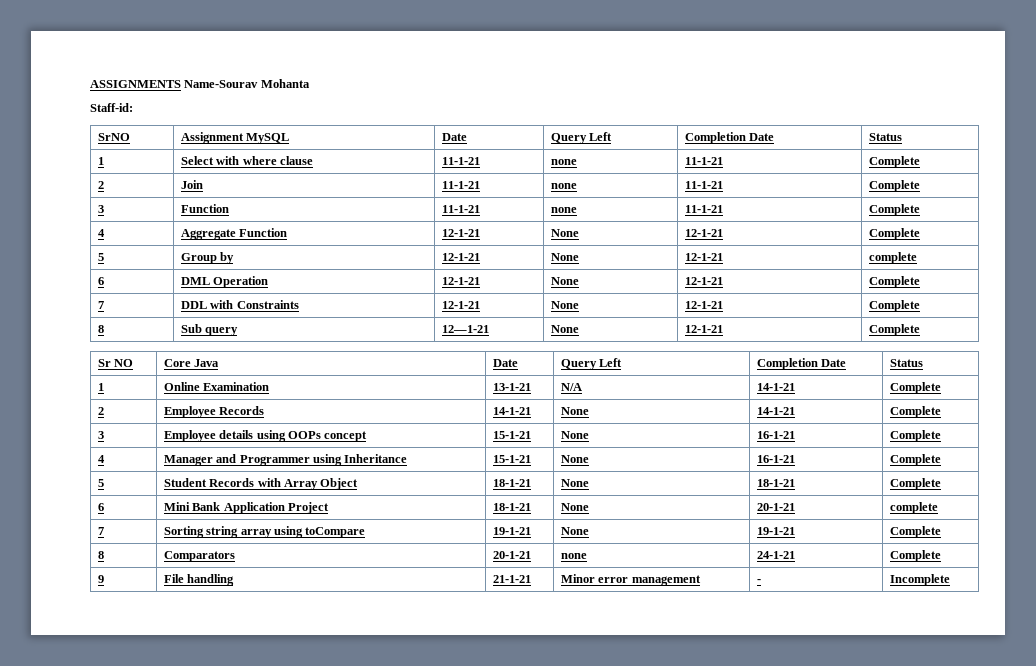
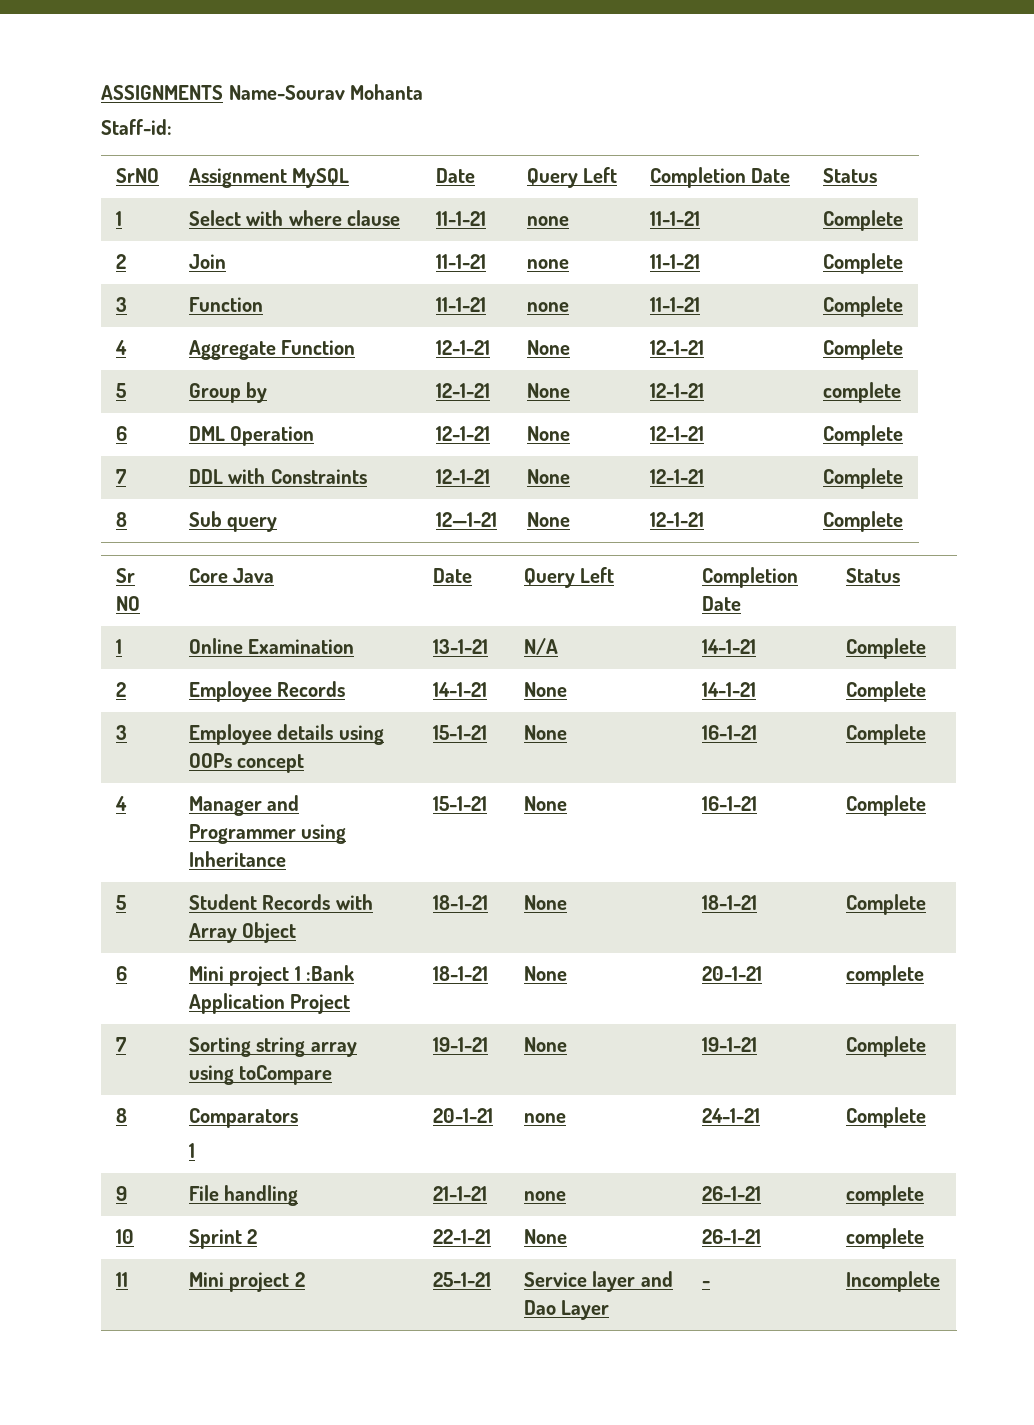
- 6 | Mini Bank Application Project | 18-1-21 | None | 20-1-21 | complete
+ 6 | Mini project 1 :Bank Application Project | 18-1-21 | None | 20-1-21 | complete
- 8 | Comparators | 20-1-21 | none | 24-1-21 | Complete
+ 8 | Comparators
+ 1 | 20-1-21 | none | 24-1-21 | Complete
- 9 | File handling | 21-1-21 | Minor error management | - | Incomplete
+ 9 | File handling | 21-1-21 | none | 26-1-21 | complete
+ 10 | Sprint 2 | 22-1-21 | None | 26-1-21 | complete
+ 11 | Mini project 2 | 25-1-21 | Service layer and Dao Layer | - | Incomplete

